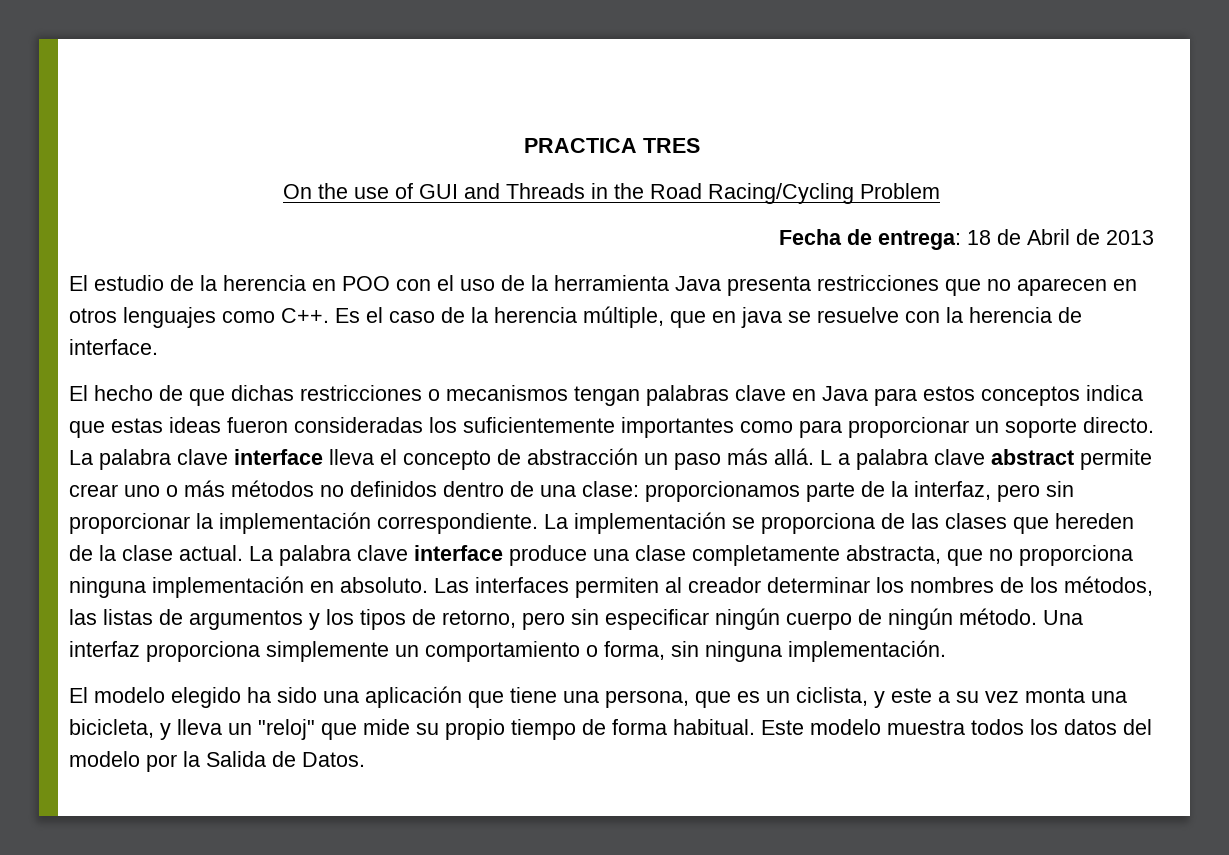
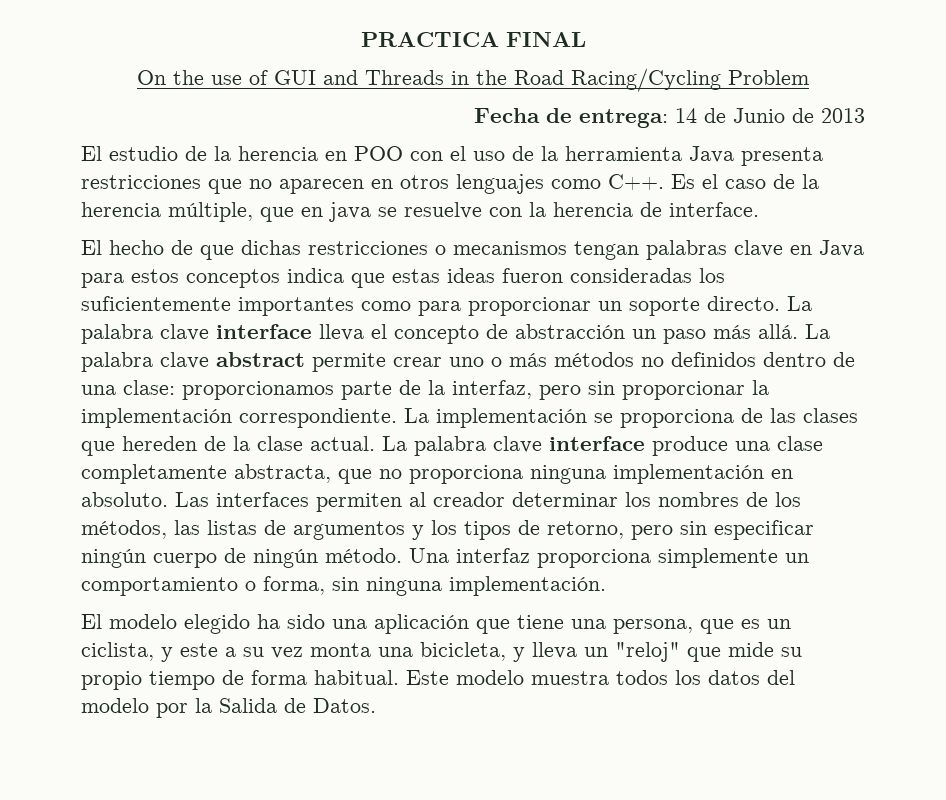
- PRACTICA TRES
+ PRACTICA FINAL
- Fecha de entrega: 18 de Abril de 2013
+ Fecha de entrega: 14 de Junio de 2013
- L a palabra clave abstract permite crear uno o más métodos no definidos dentro de una clase: proporcionamos parte de la interfaz, pero sin proporcionar la implementación correspondiente.
+ La palabra clave abstract permite crear uno o más métodos no definidos dentro de una clase: proporcionamos parte de la interfaz, pero sin proporcionar la implementación correspondiente.

